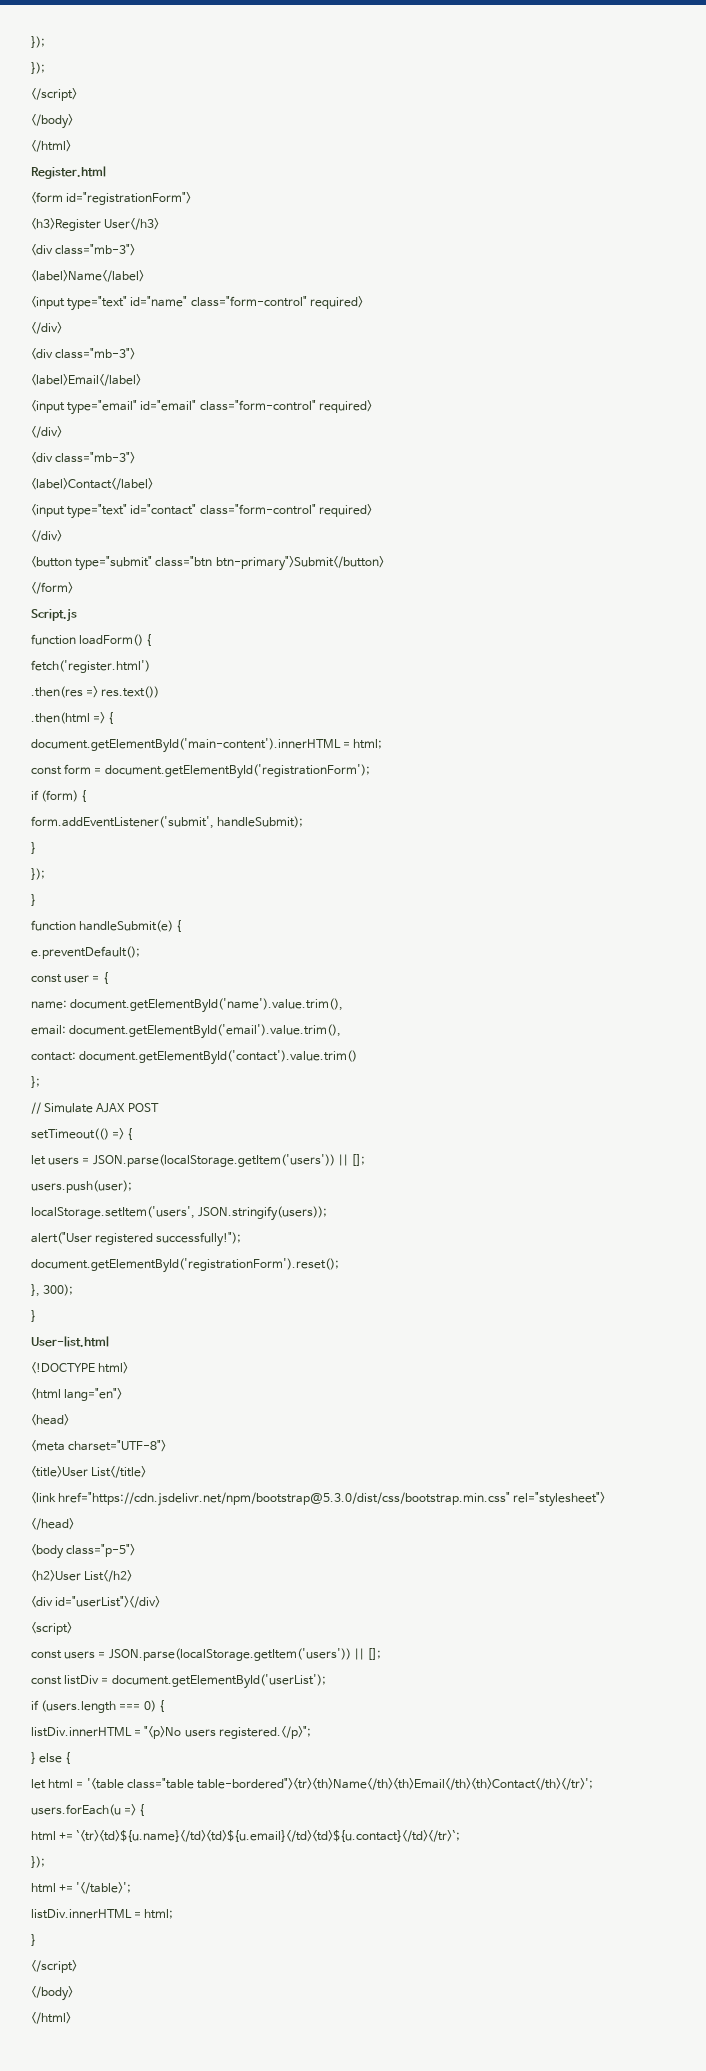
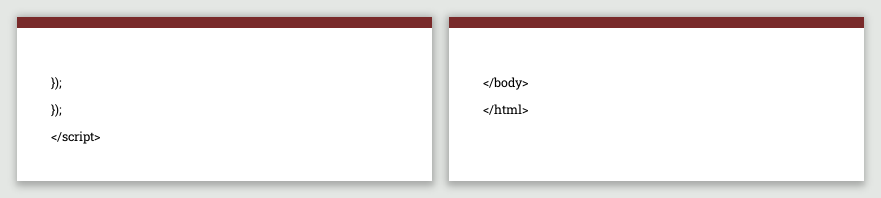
- Register.html
- <form id="registrationForm">
- <h3>Register User</h3>
- <div class="mb-3">
- <label>Name</label>
- <input type="text" id="name" class="form-control" required>
- </div>
- <div class="mb-3">
- <label>Email</label>
- <input type="email" id="email" class="form-control" required>
- </div>
- <div class="mb-3">
- <label>Contact</label>
- <input type="text" id="contact" class="form-control" required>
- </div>
- <button type="submit" class="btn btn-primary">Submit</button>
- </form>
- Script.js
- function loadForm() {
- fetch('register.html')
- .then(res => res.text())
- .then(html => {
- document.getElementById('main-content').innerHTML = html;
- const form = document.getElementById('registrationForm');
- if (form) {
- form.addEventListener('submit', handleSubmit);
- }
- });
- }
- function handleSubmit(e) {
- e.preventDefault();
- const user = {
- name: document.getElementById('name').value.trim(),
- email: document.getElementById('email').value.trim(),
- contact: document.getElementById('contact').value.trim()
- };
- // Simulate AJAX POST
- setTimeout(() => {
- let users = JSON.parse(localStorage.getItem('users')) || [];
- users.push(user);
- localStorage.setItem('users', JSON.stringify(users));
- alert("User registered successfully!");
- document.getElementById('registrationForm').reset();
- }, 300);
- }
- User-list.html
- <!DOCTYPE html>
- <html lang="en">
- <head>
- <meta charset="UTF-8">
- <title>User List</title>
- <link href="https://cdn.jsdelivr.net/npm/bootstrap@5.3.0/dist/css/bootstrap.min.css" rel="stylesheet">
- </head>
- <body class="p-5">
- <h2>User List</h2>
- <div id="userList"></div>
- <script>
- const users = JSON.parse(localStorage.getItem('users')) || [];
- const listDiv = document.getElementById('userList');
- if (users.length === 0) {
- listDiv.innerHTML = "<p>No users registered.</p>";
- } else {
- let html = '<table class="table table-bordered"><tr><th>Name</th><th>Email</th><th>Contact</th></tr>';
- users.forEach(u => {
- html += `<tr><td>${u.name}</td><td>${u.email}</td><td>${u.contact}</td></tr>`;
- });
- html += '</table>';
- listDiv.innerHTML = html;
- }
- </script>
- </body>
- </html>

